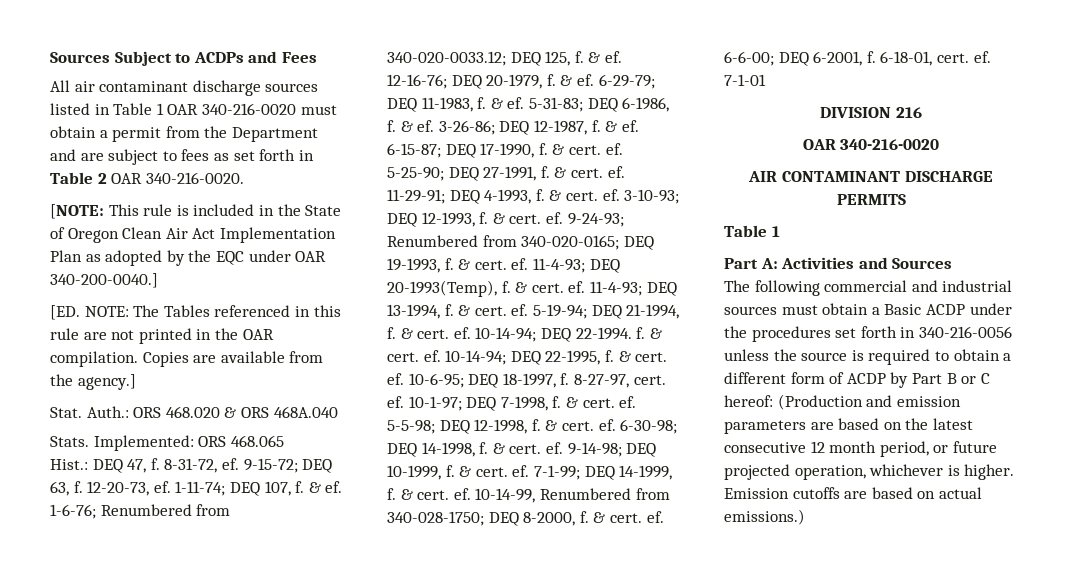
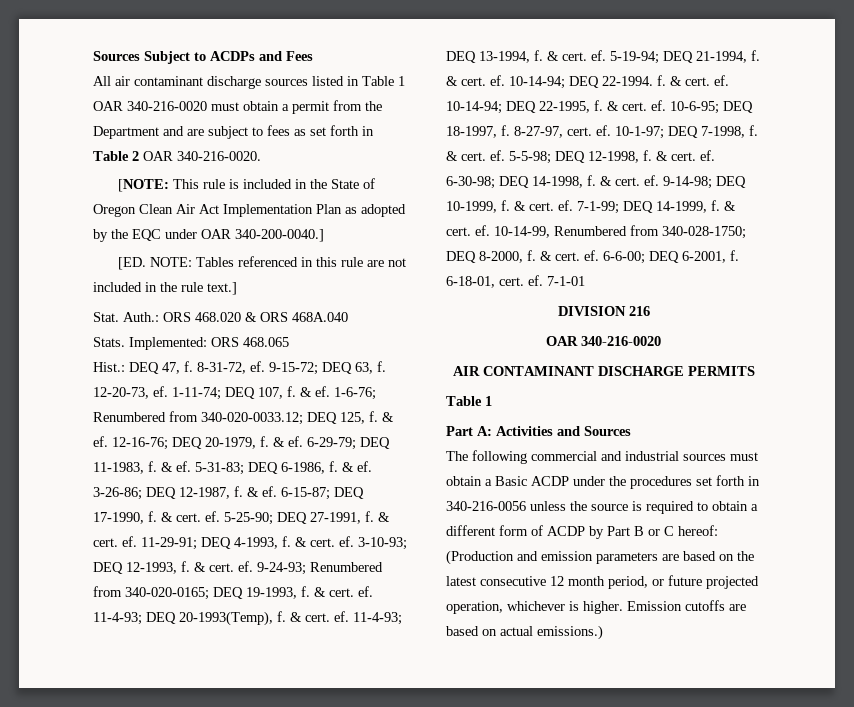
- [ED. NOTE: The Tables referenced in this rule are not printed in the OAR compilation. Copies are available from the agency.]
+ [ED. NOTE: Tables referenced in this rule are not included in the rule text.]

